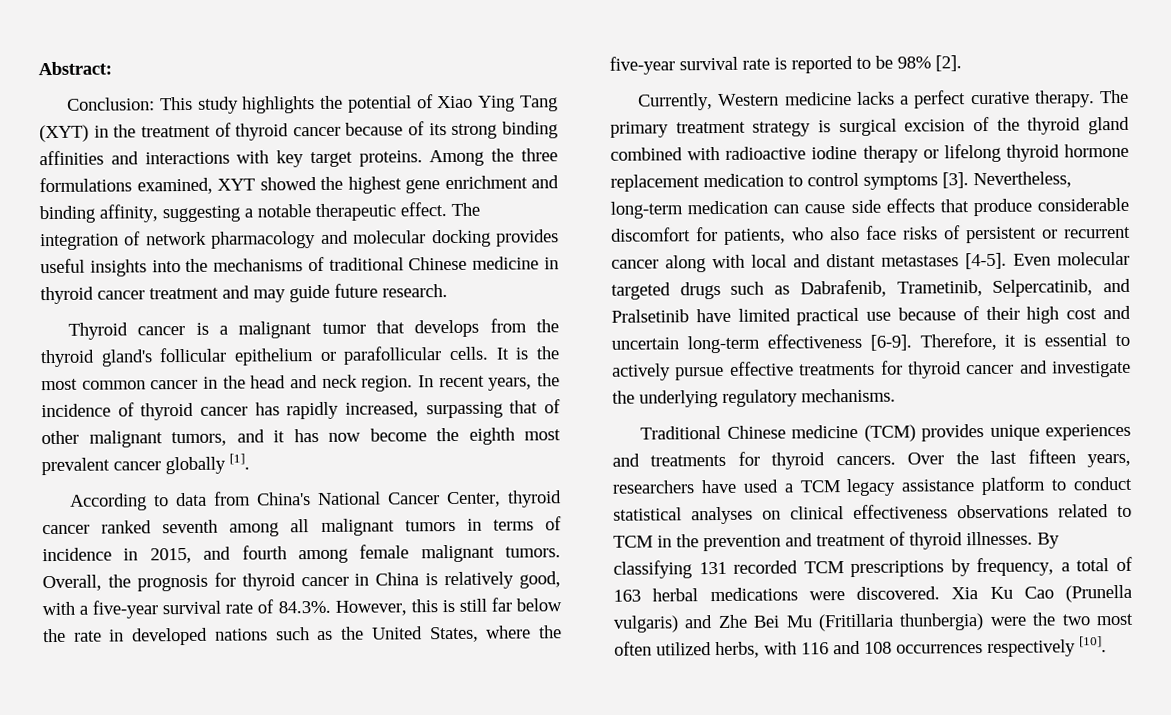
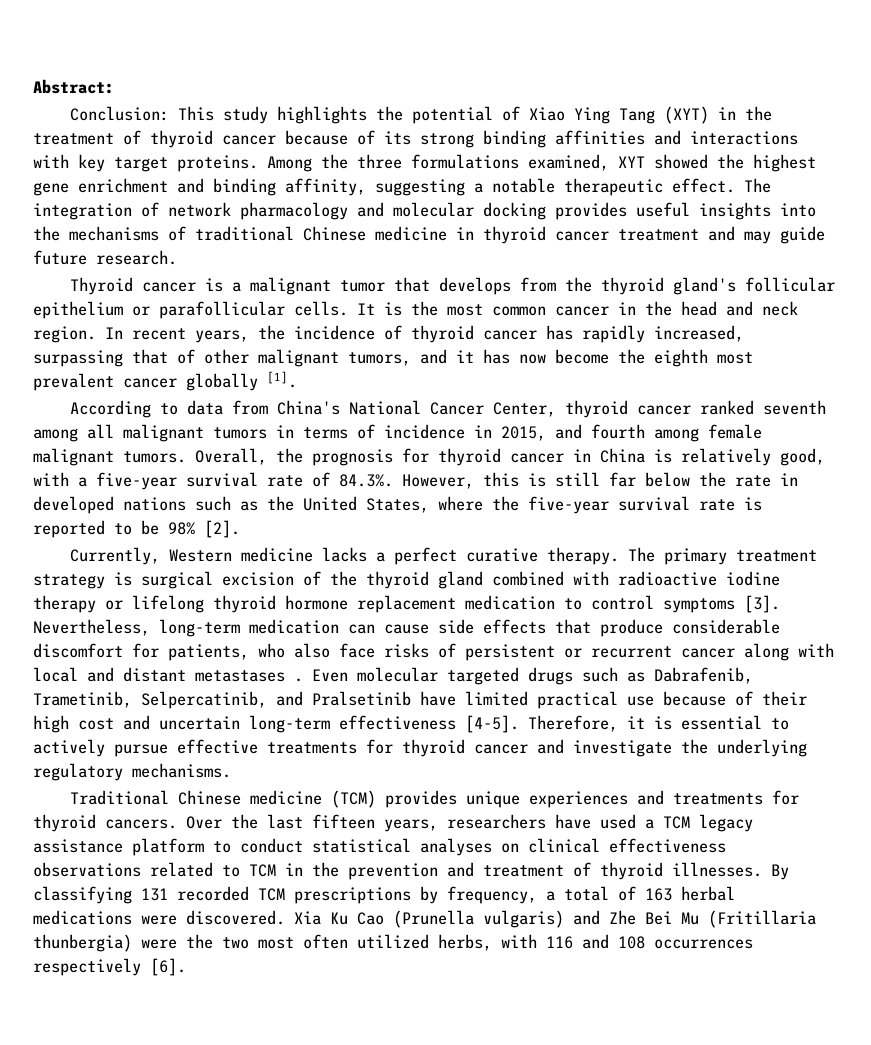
- Nevertheless, long-term medication can cause side effects that produce considerable discomfort for patients, who also face risks of persistent or recurrent cancer along with local and distant metastases [4-5].
+ Nevertheless, long-term medication can cause side effects that produce considerable discomfort for patients, who also face risks of persistent or recurrent cancer along with local and distant metastases .
- Even molecular targeted drugs such as Dabrafenib, Trametinib, Selpercatinib, and Pralsetinib have limited practical use because of their high cost and uncertain long-term effectiveness [6-9].
+ Even molecular targeted drugs such as Dabrafenib, Trametinib, Selpercatinib, and Pralsetinib have limited practical use because of their high cost and uncertain long-term effectiveness [4-5].
- Xia Ku Cao (Prunella vulgaris) and Zhe Bei Mu (Fritillaria thunbergia) were the two most often utilized herbs, with 116 and 108 occurrences respectively [10].
+ Xia Ku Cao (Prunella vulgaris) and Zhe Bei Mu (Fritillaria thunbergia) were the two most often utilized herbs, with 116 and 108 occurrences respectively [6].

